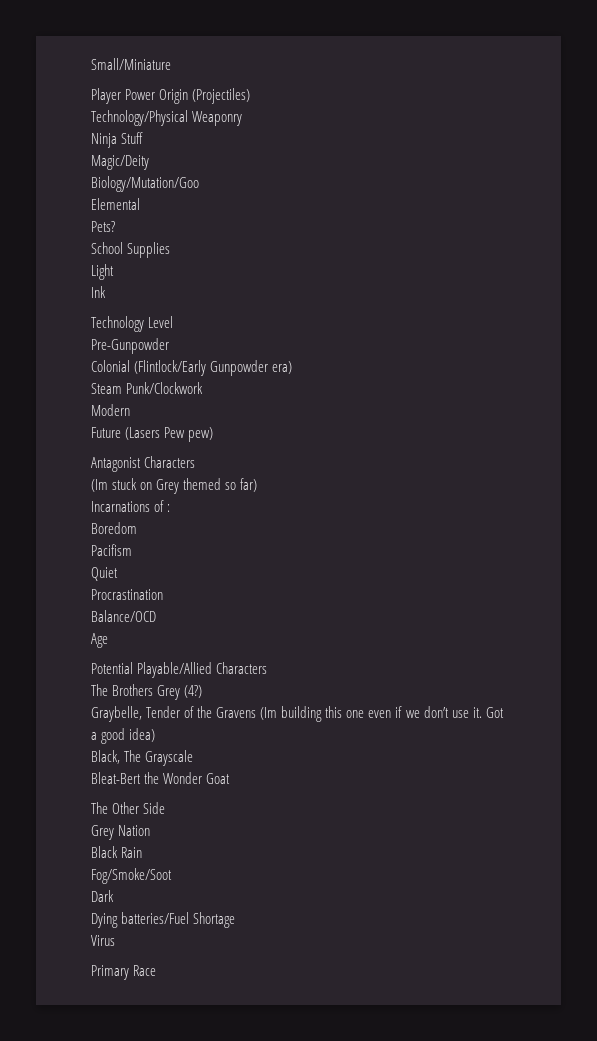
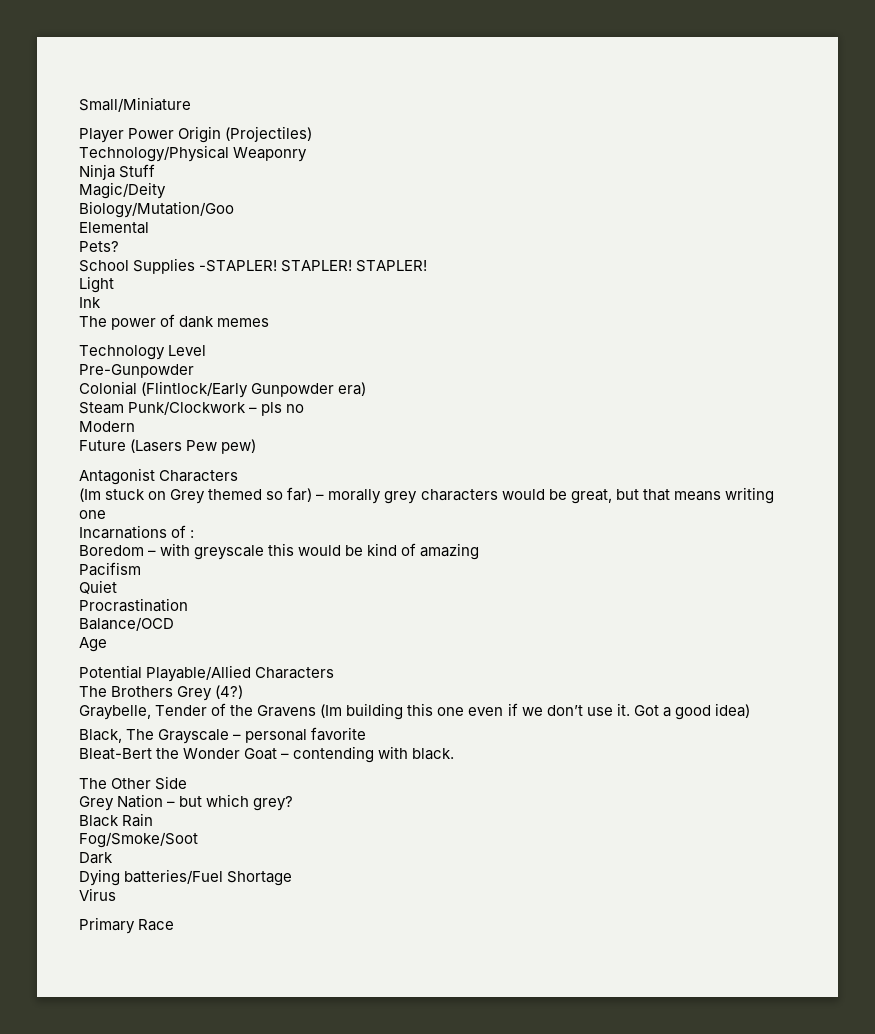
- School Supplies
+ School Supplies -STAPLER! STAPLER! STAPLER!
+ The power of dank memes
- Steam Punk/Clockwork
+ Steam Punk/Clockwork – pls no
- (Im stuck on Grey themed so far)
+ (Im stuck on Grey themed so far) – morally grey characters would be great, but that means writing one
  Incarnations of :
- Boredom
+ Boredom – with greyscale this would be kind of amazing
- Black, The Grayscale
+ Black, The Grayscale – personal favorite
- Bleat-Bert the Wonder Goat
+ Bleat-Bert the Wonder Goat – contending with black.
- Grey Nation
+ Grey Nation – but which grey?

